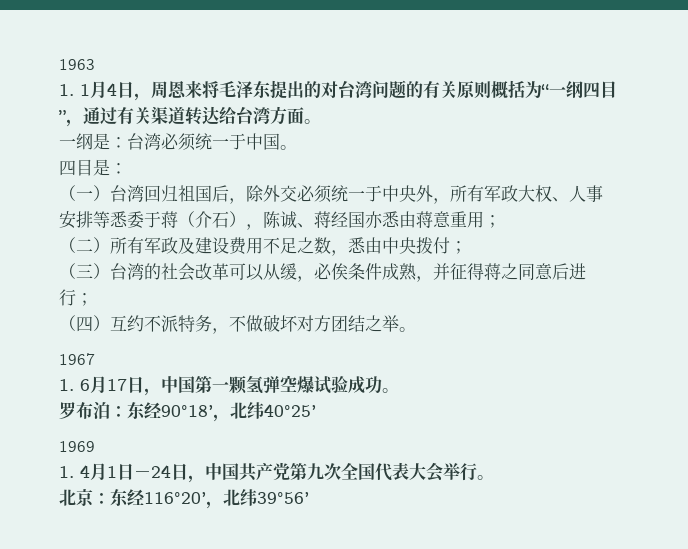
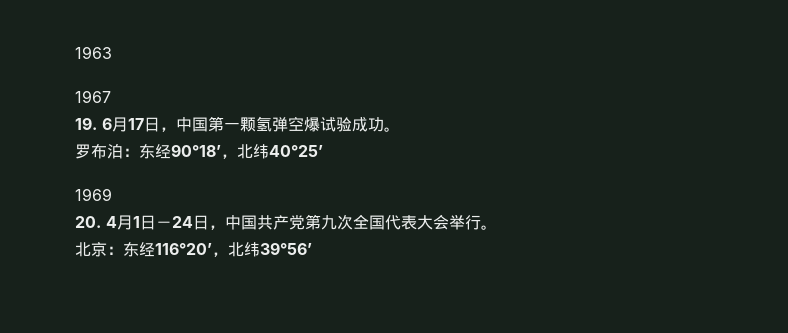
- 1. 1月4日，周恩来将毛泽东提出的对台湾问题的有关原则概括为“一纲四目”，通过有关渠道转达给台湾方面。
- 一纲是：台湾必须统一于中国。
- 四目是：
- （一）台湾回归祖国后，除外交必须统一于中央外，所有军政大权、人事安排等悉委于蒋（介石），陈诚、蒋经国亦悉由蒋意重用；
- （二）所有军政及建设费用不足之数，悉由中央拨付；
- （三）台湾的社会改革可以从缓，必俟条件成熟，并征得蒋之同意后进行；
- （四）互约不派特务，不做破坏对方团结之举。
- 1. 6月17日，中国第一颗氢弹空爆试验成功。
+ 19. 6月17日，中国第一颗氢弹空爆试验成功。
- 1. 4月1日－24日，中国共产党第九次全国代表大会举行。
+ 20. 4月1日－24日，中国共产党第九次全国代表大会举行。

